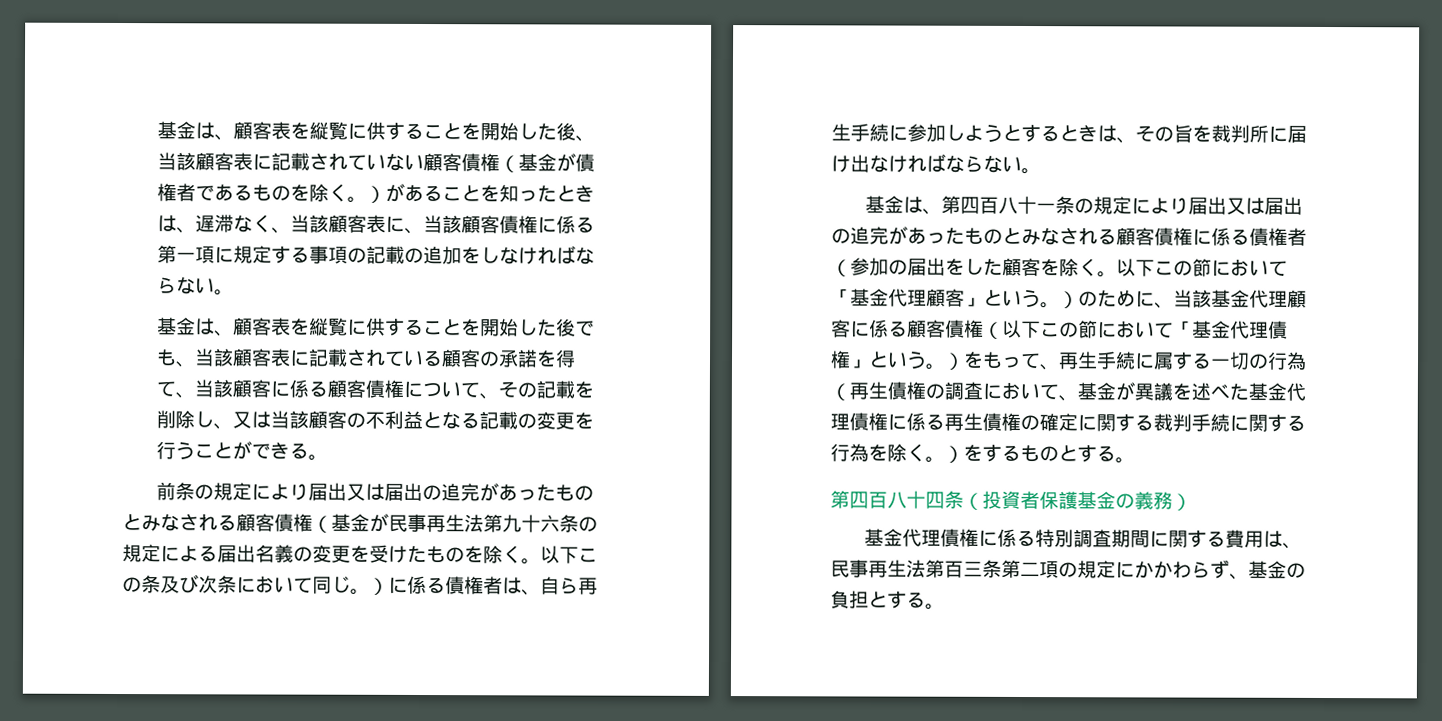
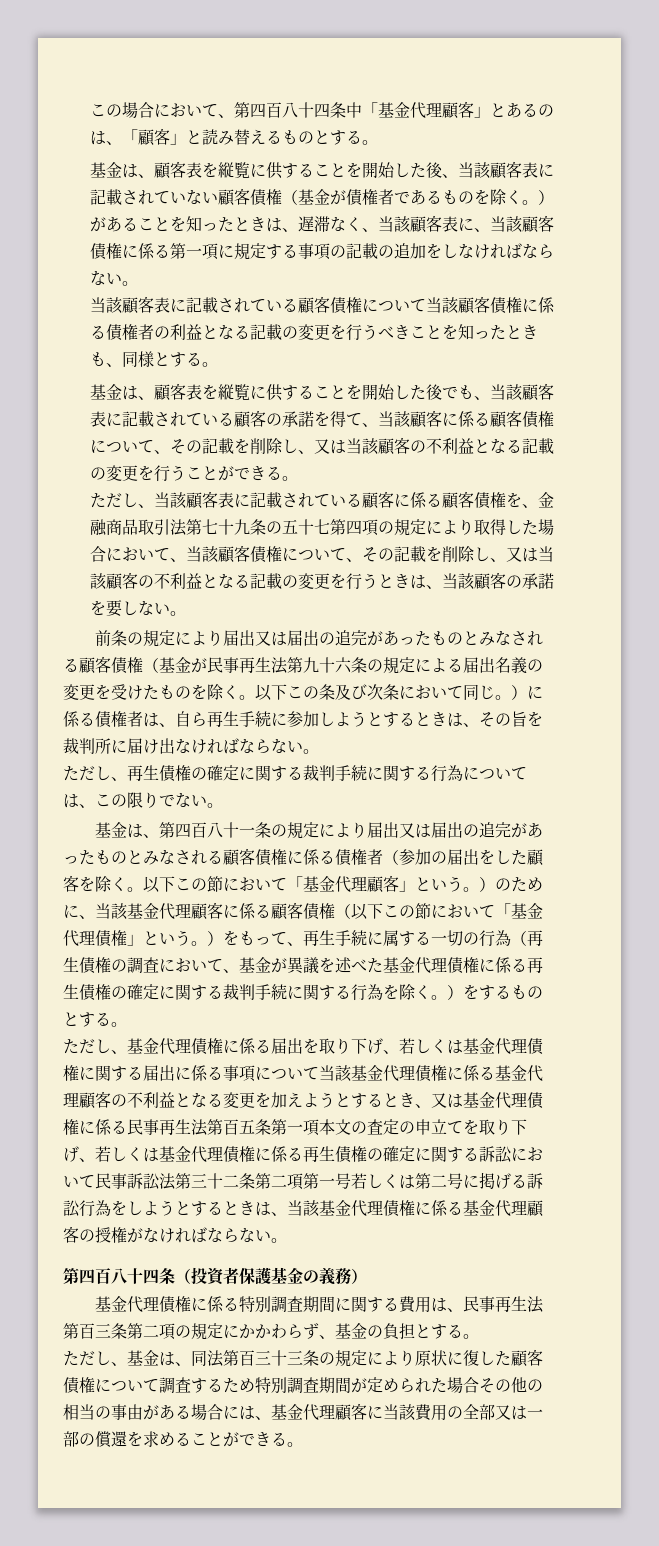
+ この場合において、第四百八十四条中「基金代理顧客」とあるのは、「顧客」と読み替えるものとする。
+ 当該顧客表に記載されている顧客債権について当該顧客債権に係る債権者の利益となる記載の変更を行うべきことを知ったときも、同様とする。
+ ただし、当該顧客表に記載されている顧客に係る顧客債権を、金融商品取引法第七十九条の五十七第四項の規定により取得した場合において、当該顧客債権について、その記載を削除し、又は当該顧客の不利益となる記載の変更を行うときは、当該顧客の承諾を要しない。
+ ただし、再生債権の確定に関する裁判手続に関する行為については、この限りでない。
+ ただし、基金代理債権に係る届出を取り下げ、若しくは基金代理債権に関する届出に係る事項について当該基金代理債権に係る基金代理顧客の不利益となる変更を加えようとするとき、又は基金代理債権に係る民事再生法第百五条第一項本文の査定の申立てを取り下げ、若しくは基金代理債権に係る再生債権の確定に関する訴訟において民事訴訟法第三十二条第二項第一号若しくは第二号に掲げる訴訟行為をしようとするときは、当該基金代理債権に係る基金代理顧客の授権がなければならない。
+ ただし、基金は、同法第百三十三条の規定により原状に復した顧客債権について調査するため特別調査期間が定められた場合その他の相当の事由がある場合には、基金代理顧客に当該費用の全部又は一部の償還を求めることができる。

